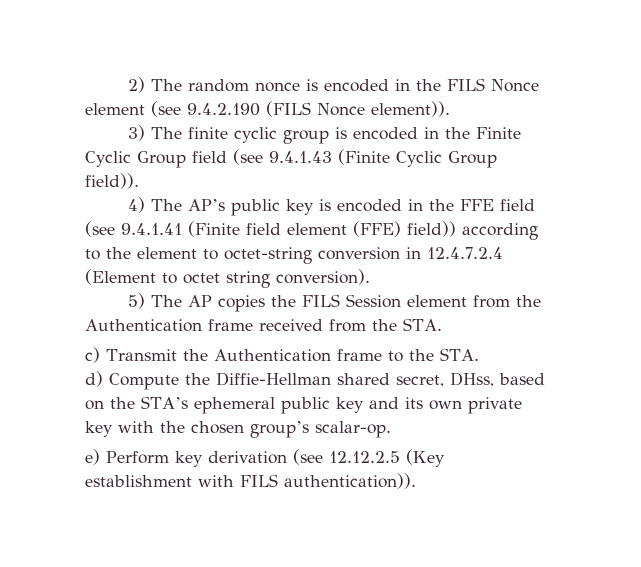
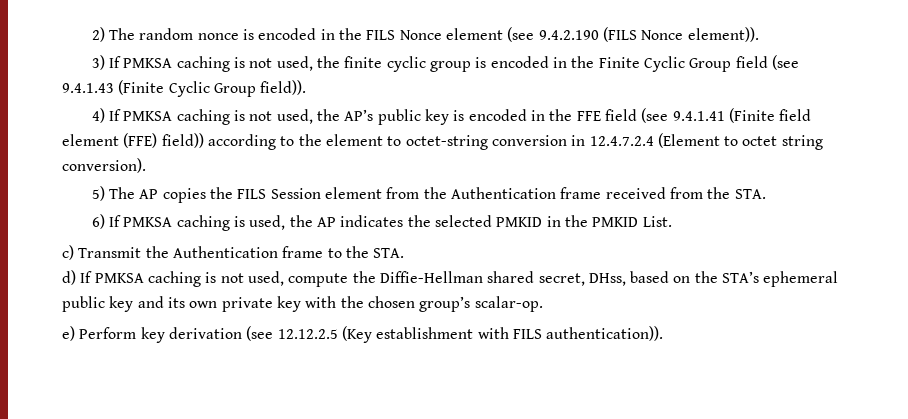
- 3) The finite cyclic group is encoded in the Finite Cyclic Group field (see 9.4.1.43 (Finite Cyclic Group field)).
+ 3) If PMKSA caching is not used, the finite cyclic group is encoded in the Finite Cyclic Group field (see 9.4.1.43 (Finite Cyclic Group field)).
- 4) The AP’s public key is encoded in the FFE field (see 9.4.1.41 (Finite field element (FFE) field)) according to the element to octet-string conversion in 12.4.7.2.4 (Element to octet string conversion).
+ 4) If PMKSA caching is not used, the AP’s public key is encoded in the FFE field (see 9.4.1.41 (Finite field element (FFE) field)) according to the element to octet-string conversion in 12.4.7.2.4 (Element to octet string conversion).
+ 6) If PMKSA caching is used, the AP indicates the selected PMKID in the PMKID List.
- d) Compute the Diffie-Hellman shared secret, DHss, based on the STA’s ephemeral public key and its own private key with the chosen group’s scalar-op.
+ d) If PMKSA caching is not used, compute the Diffie-Hellman shared secret, DHss, based on the STA’s ephemeral public key and its own private key with the chosen group’s scalar-op.

